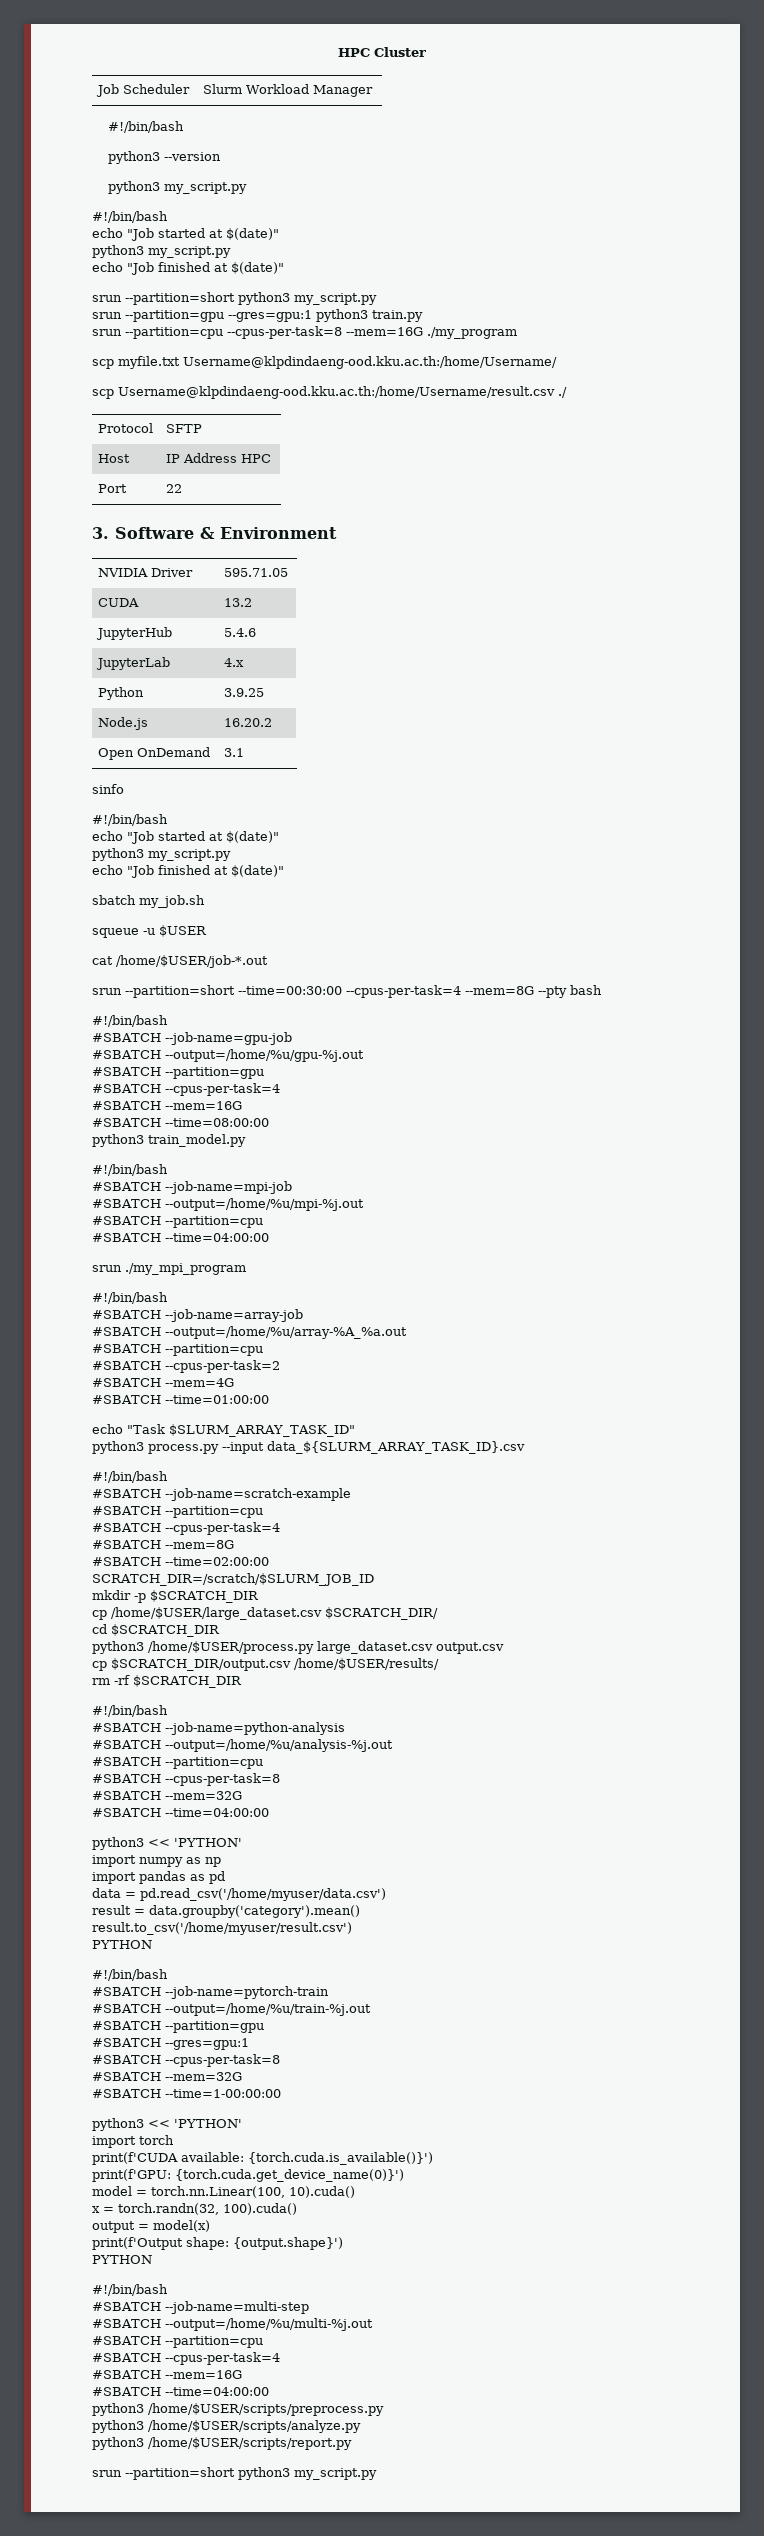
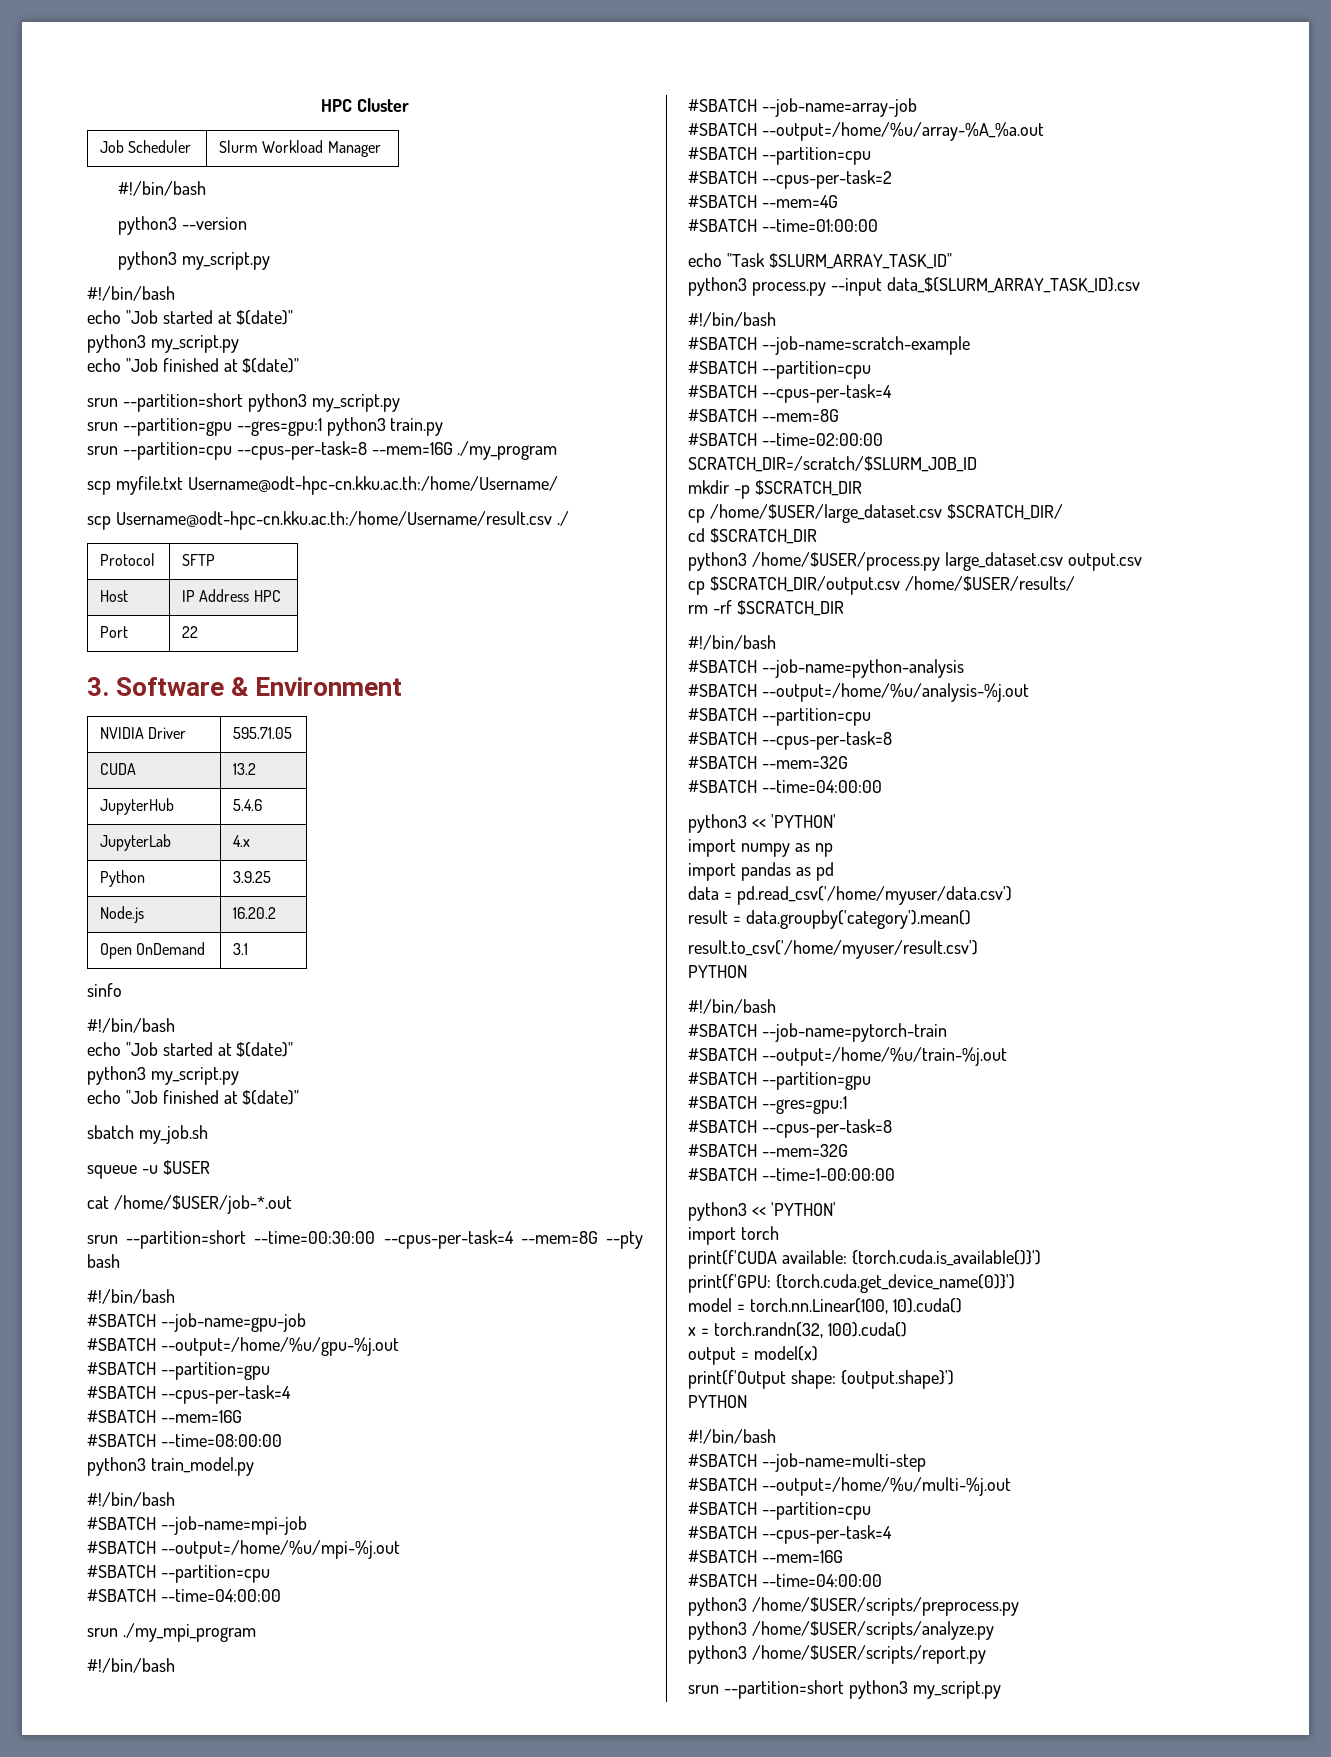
- scp myfile.txt Username@klpdindaeng-ood.kku.ac.th:/home/Username/
- scp Username@klpdindaeng-ood.kku.ac.th:/home/Username/result.csv ./
+ scp myfile.txt Username@odt-hpc-cn.kku.ac.th:/home/Username/
+ scp Username@odt-hpc-cn.kku.ac.th:/home/Username/result.csv ./

